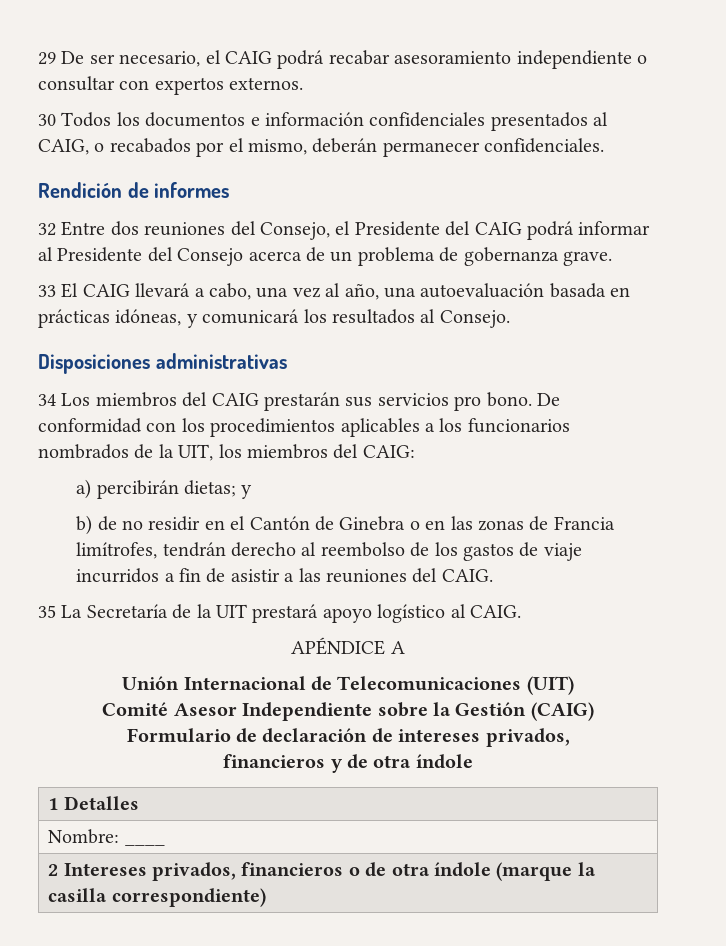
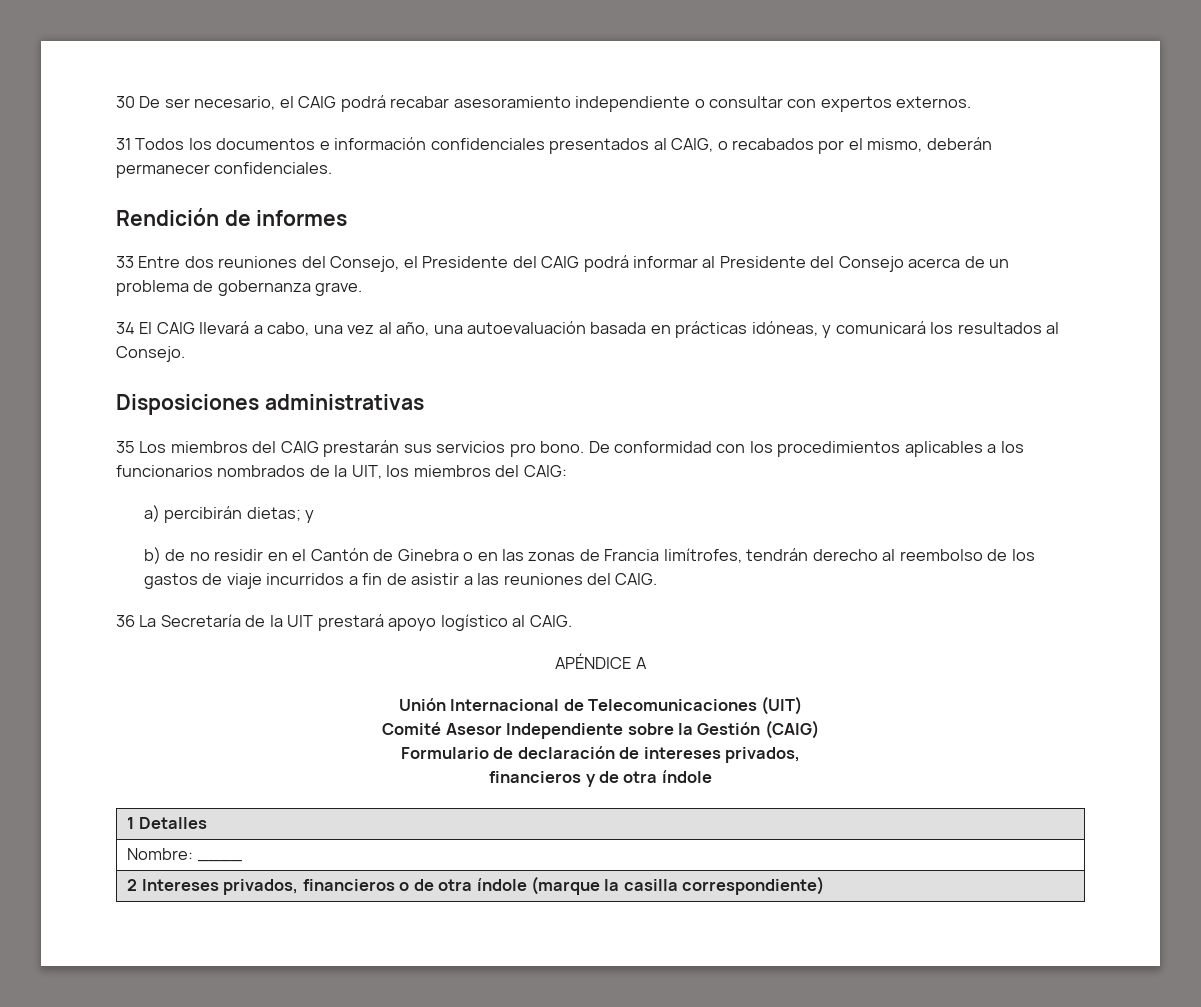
- 29 De ser necesario, el CAIG podrá recabar asesoramiento independiente o consultar con expertos externos.
+ 30 De ser necesario, el CAIG podrá recabar asesoramiento independiente o consultar con expertos externos.
- 30 Todos los documentos e información confidenciales presentados al CAIG, o recabados por el mismo, deberán permanecer confidenciales.
+ 31 Todos los documentos e información confidenciales presentados al CAIG, o recabados por el mismo, deberán permanecer confidenciales.
- 32 Entre dos reuniones del Consejo, el Presidente del CAIG podrá informar al Presidente del Consejo acerca de un problema de gobernanza grave.
+ 33 Entre dos reuniones del Consejo, el Presidente del CAIG podrá informar al Presidente del Consejo acerca de un problema de gobernanza grave.
- 33 El CAIG llevará a cabo, una vez al año, una autoevaluación basada en prácticas idóneas, y comunicará los resultados al Consejo.
+ 34 El CAIG llevará a cabo, una vez al año, una autoevaluación basada en prácticas idóneas, y comunicará los resultados al Consejo.
- 34 Los miembros del CAIG prestarán sus servicios pro bono.
+ 35 Los miembros del CAIG prestarán sus servicios pro bono.
- 35 La Secretaría de la UIT prestará apoyo logístico al CAIG.
+ 36 La Secretaría de la UIT prestará apoyo logístico al CAIG.

